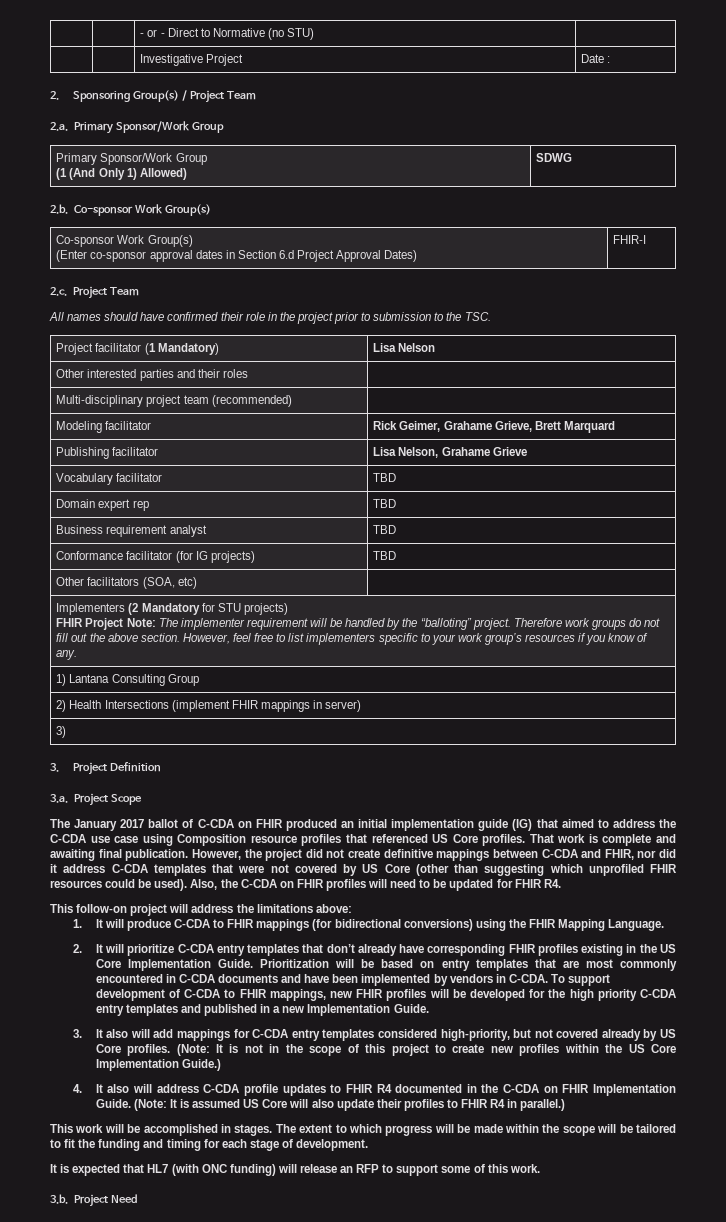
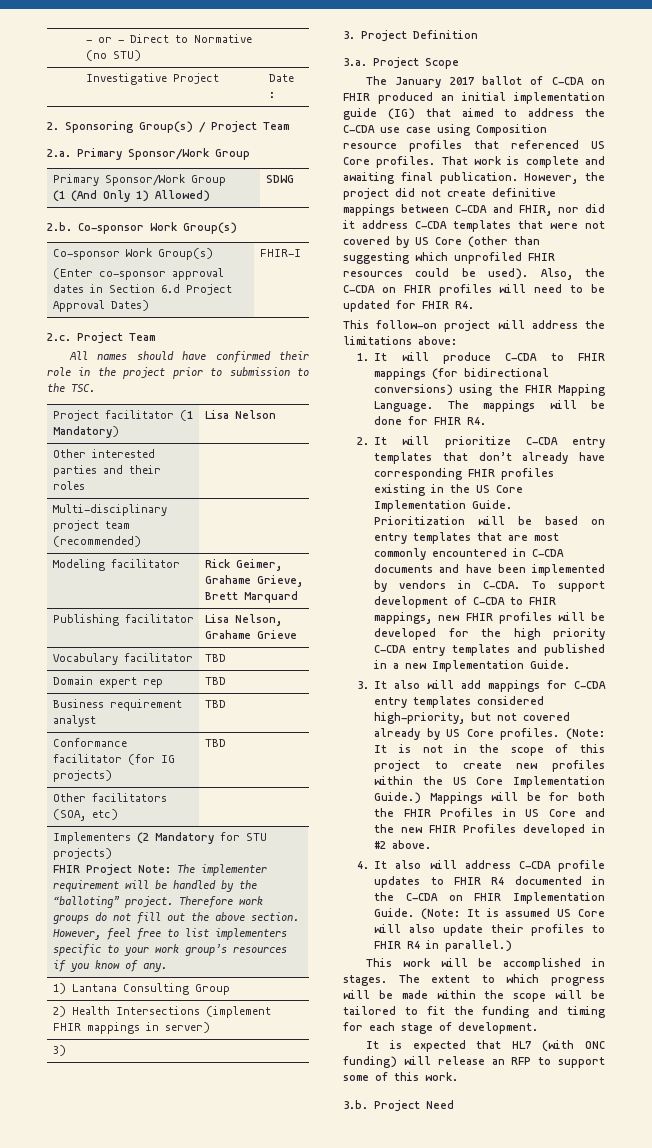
+ The mappings will be done for FHIR R4.
+ Mappings will be for both the FHIR Profiles in US Core and the new FHIR Profiles developed in #2 above.

